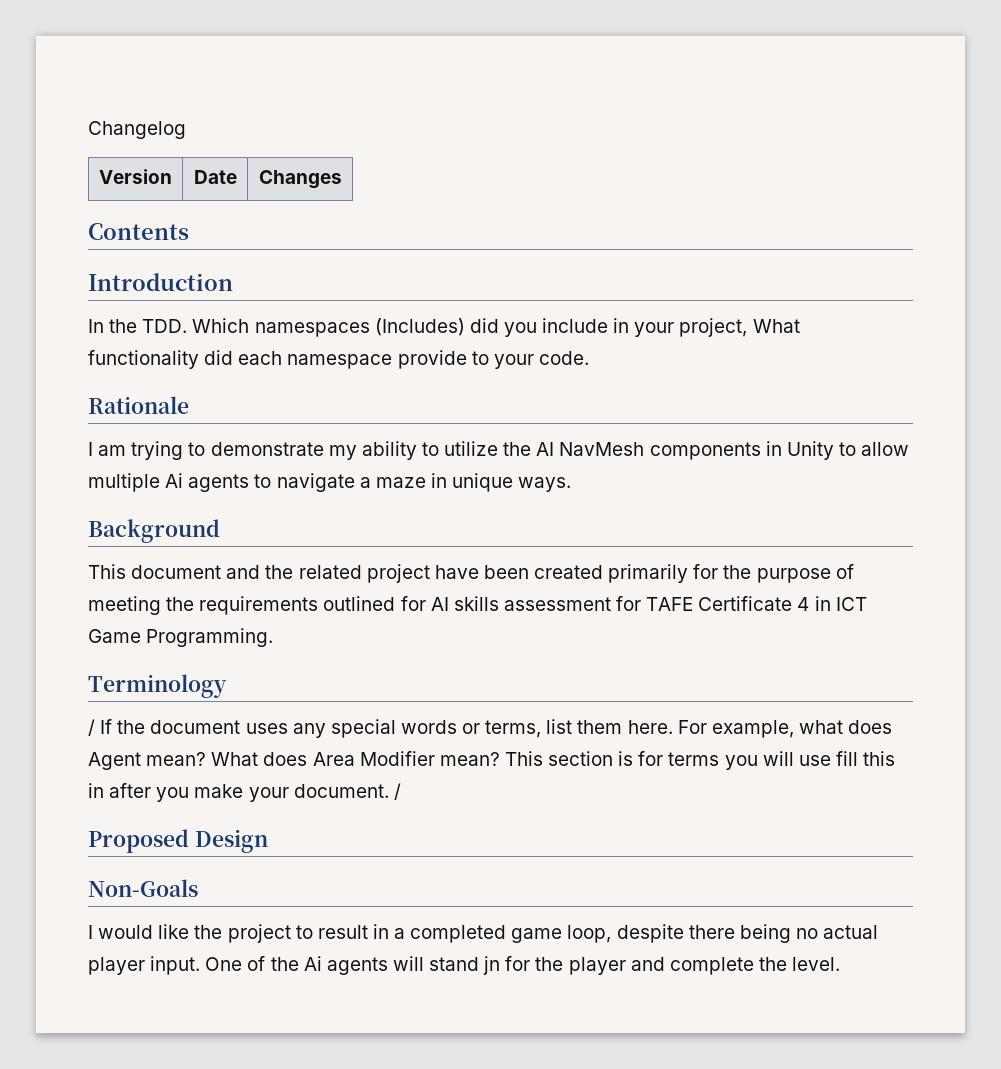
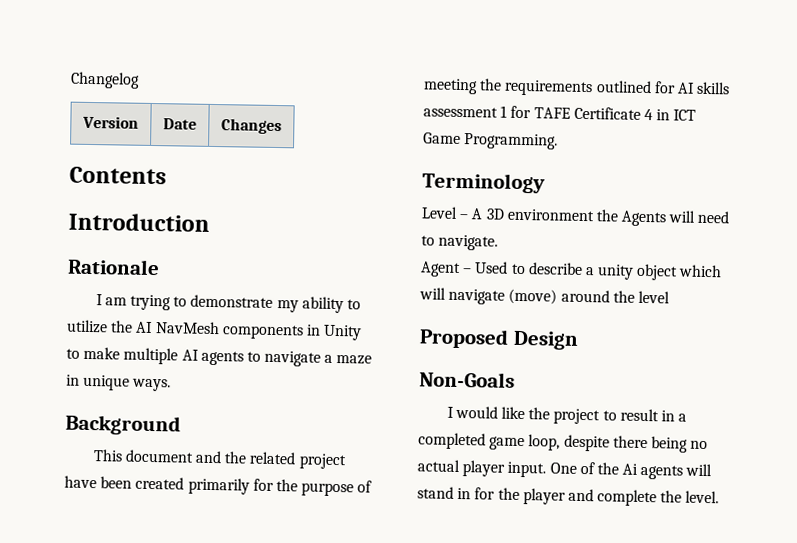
- In the TDD. Which namespaces (Includes) did you include in your project, What functionality did each namespace provide to your code.
- I am trying to demonstrate my ability to utilize the AI NavMesh components in Unity to allow multiple Ai agents to navigate a maze in unique ways.
+ I am trying to demonstrate my ability to utilize the AI NavMesh components in Unity to make multiple AI agents to navigate a maze in unique ways.
- This document and the related project have been created primarily for the purpose of meeting the requirements outlined for AI skills assessment for TAFE Certificate 4 in ICT Game Programming.
+ This document and the related project have been created primarily for the purpose of meeting the requirements outlined for AI skills assessment 1 for TAFE Certificate 4 in ICT Game Programming.
- / If the document uses any special words or terms, list them here. For example, what does Agent mean? What does Area Modifier mean? This section is for terms you will use fill this in after you make your document. /
+ Level – A 3D environment the Agents will need to navigate.
+ Agent – Used to describe a unity object which will navigate (move) around the level
- One of the Ai agents will stand jn for the player and complete the level.
+ One of the Ai agents will stand in for the player and complete the level.

